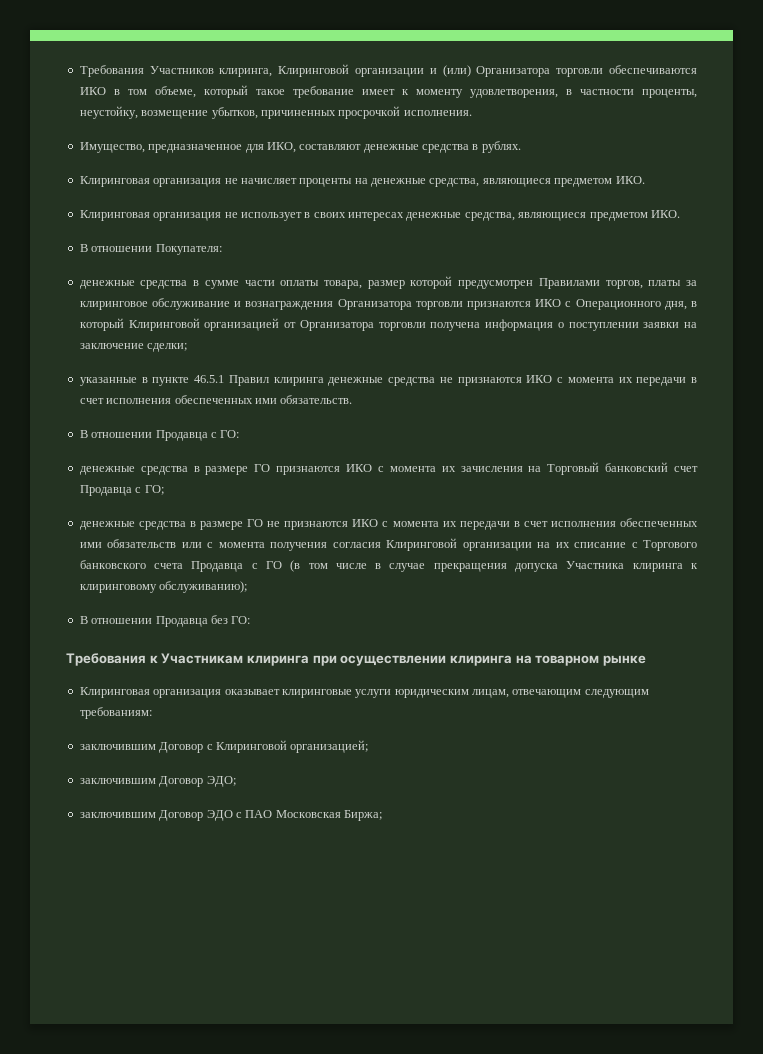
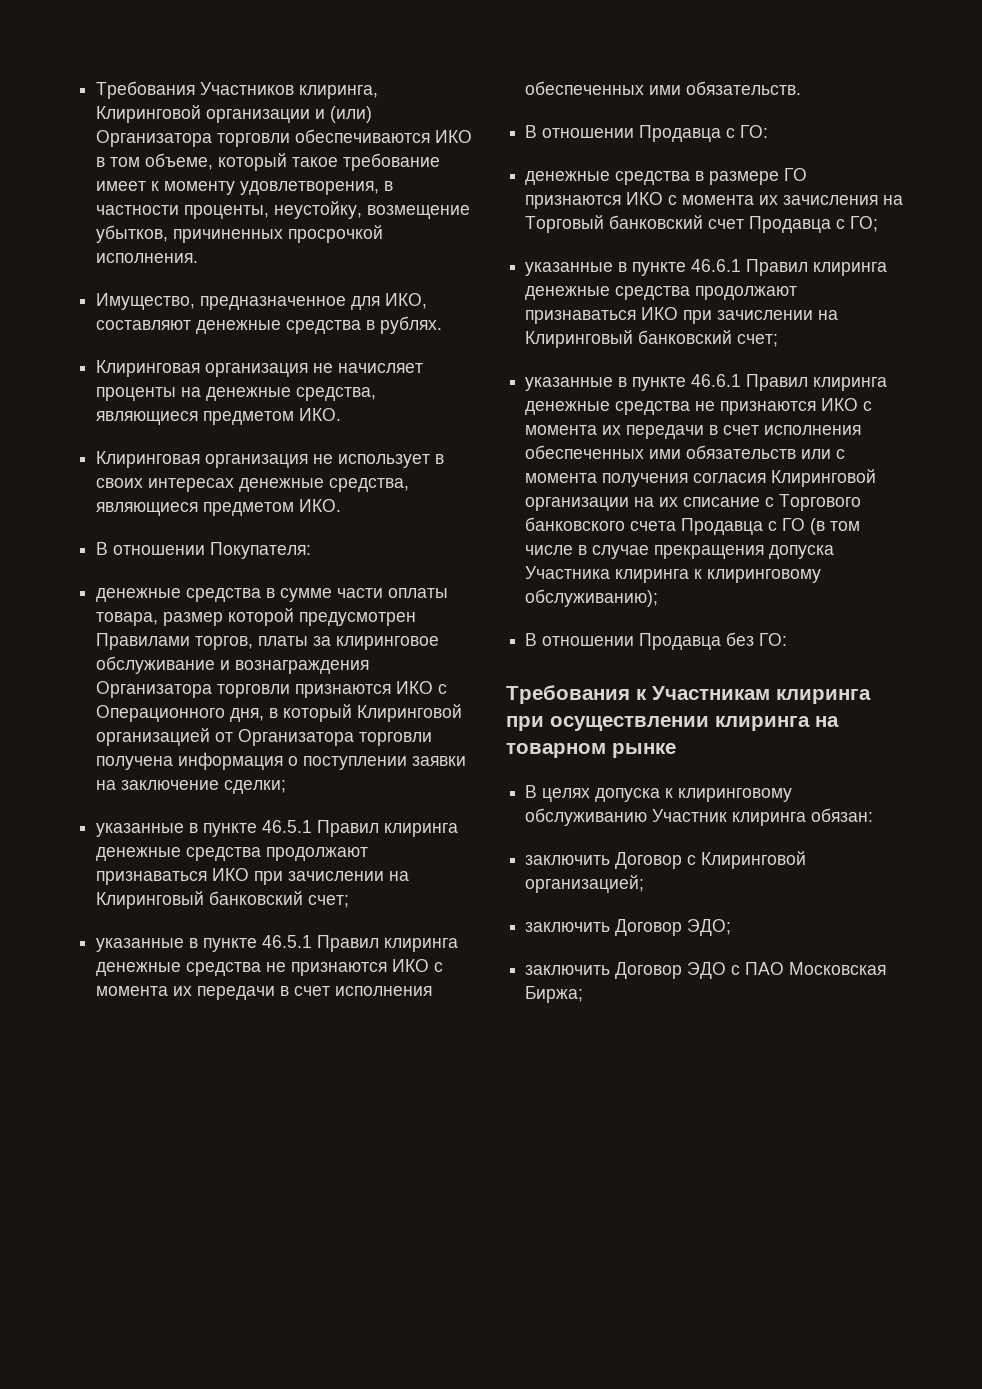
+ указанные в пункте 46.5.1 Правил клиринга денежные средства продолжают признаваться ИКО при зачислении на Клиринговый банковский счет;
- денежные средства в размере ГО не признаются ИКО с момента их передачи в счет исполнения обеспеченных ими обязательств или с момента получения согласия Клиринговой организации на их списание с Торгового банковского счета Продавца с ГО (в том числе в случае прекращения допуска Участника клиринга к клиринговому обслуживанию);
+ указанные в пункте 46.6.1 Правил клиринга денежные средства продолжают признаваться ИКО при зачислении на Клиринговый банковский счет;
+ указанные в пункте 46.6.1 Правил клиринга денежные средства не признаются ИКО с момента их передачи в счет исполнения обеспеченных ими обязательств или с момента получения согласия Клиринговой организации на их списание с Торгового банковского счета Продавца с ГО (в том числе в случае прекращения допуска Участника клиринга к клиринговому обслуживанию);
- Клиринговая организация оказывает клиринговые услуги юридическим лицам, отвечающим следующим требованиям:
- заключившим Договор с Клиринговой организацией;
+ В целях допуска к клиринговому обслуживанию Участник клиринга обязан:
+ заключить Договор с Клиринговой организацией;
- заключившим Договор ЭДО;
+ заключить Договор ЭДО;
- заключившим Договор ЭДО с ПАО Московская Биржа;
+ заключить Договор ЭДО с ПАО Московская Биржа;

